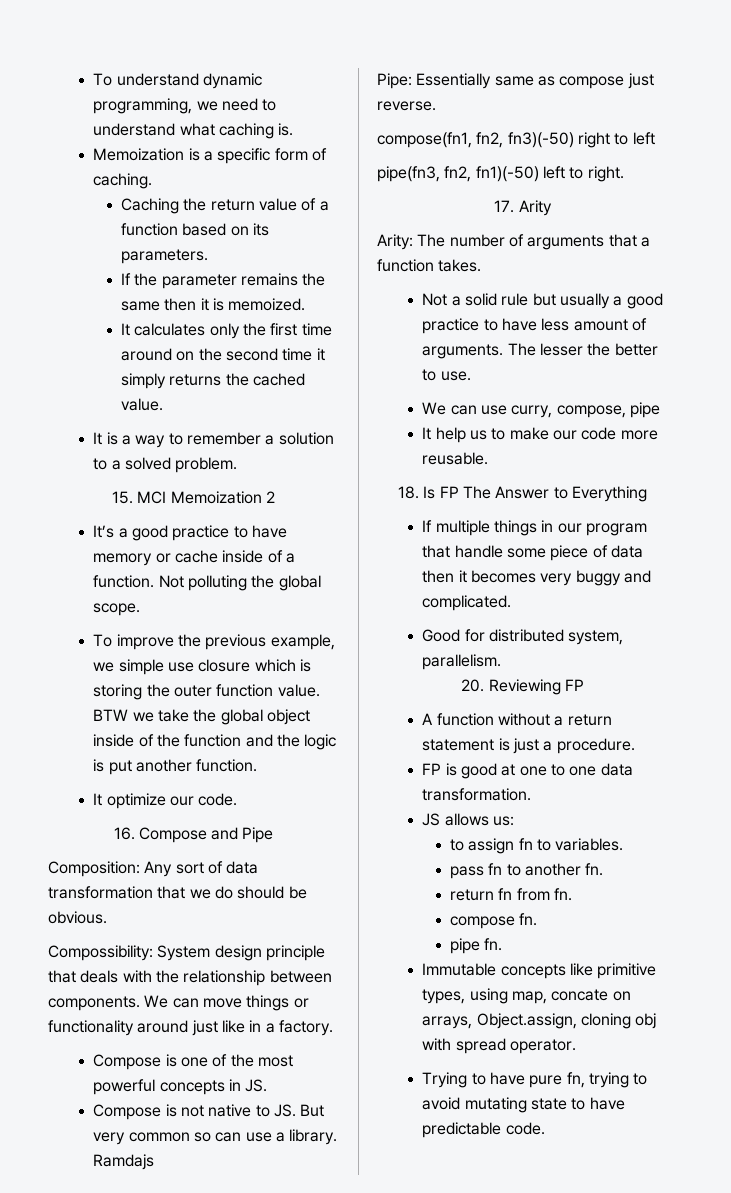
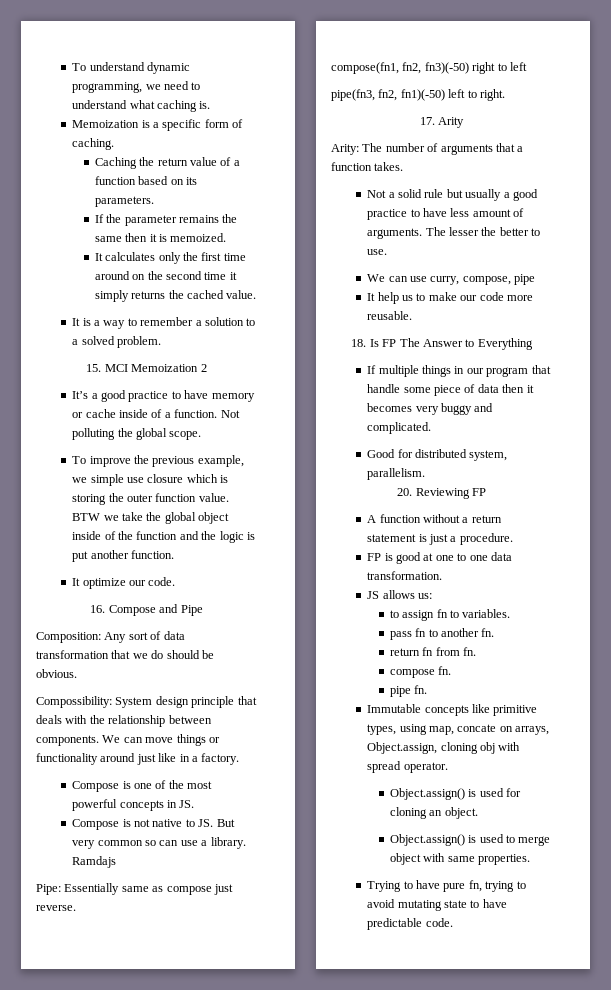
+ Object.assign() is used for cloning an object.
+ Object.assign() is used to merge object with same properties.

